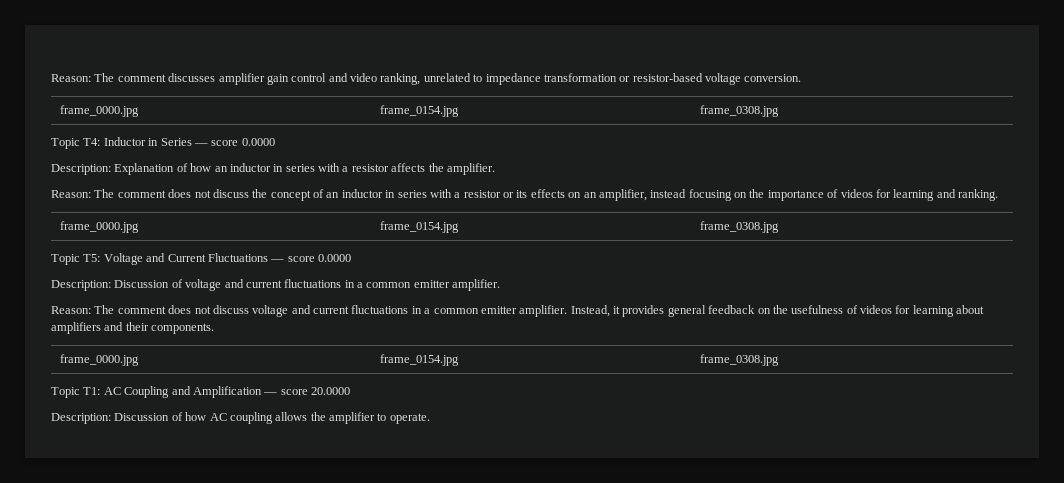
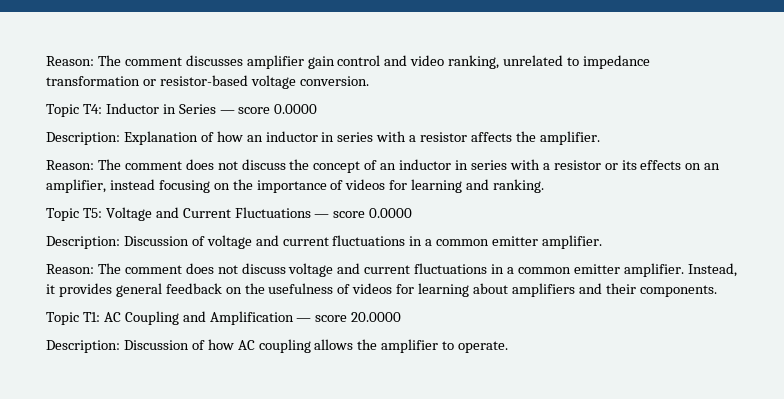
  Reason: The comment discusses amplifier gain control and video ranking, unrelated to impedance transformation or resistor-based voltage conversion.
- frame_0000.jpg | frame_0154.jpg | frame_0308.jpg
  Reason: The comment does not discuss the concept of an inductor in series with a resistor or its effects on an amplifier, instead focusing on the importance of videos for learning and ranking.
- frame_0000.jpg | frame_0154.jpg | frame_0308.jpg
  Instead, it provides general feedback on the usefulness of videos for learning about amplifiers and their components.
- frame_0000.jpg | frame_0154.jpg | frame_0308.jpg

